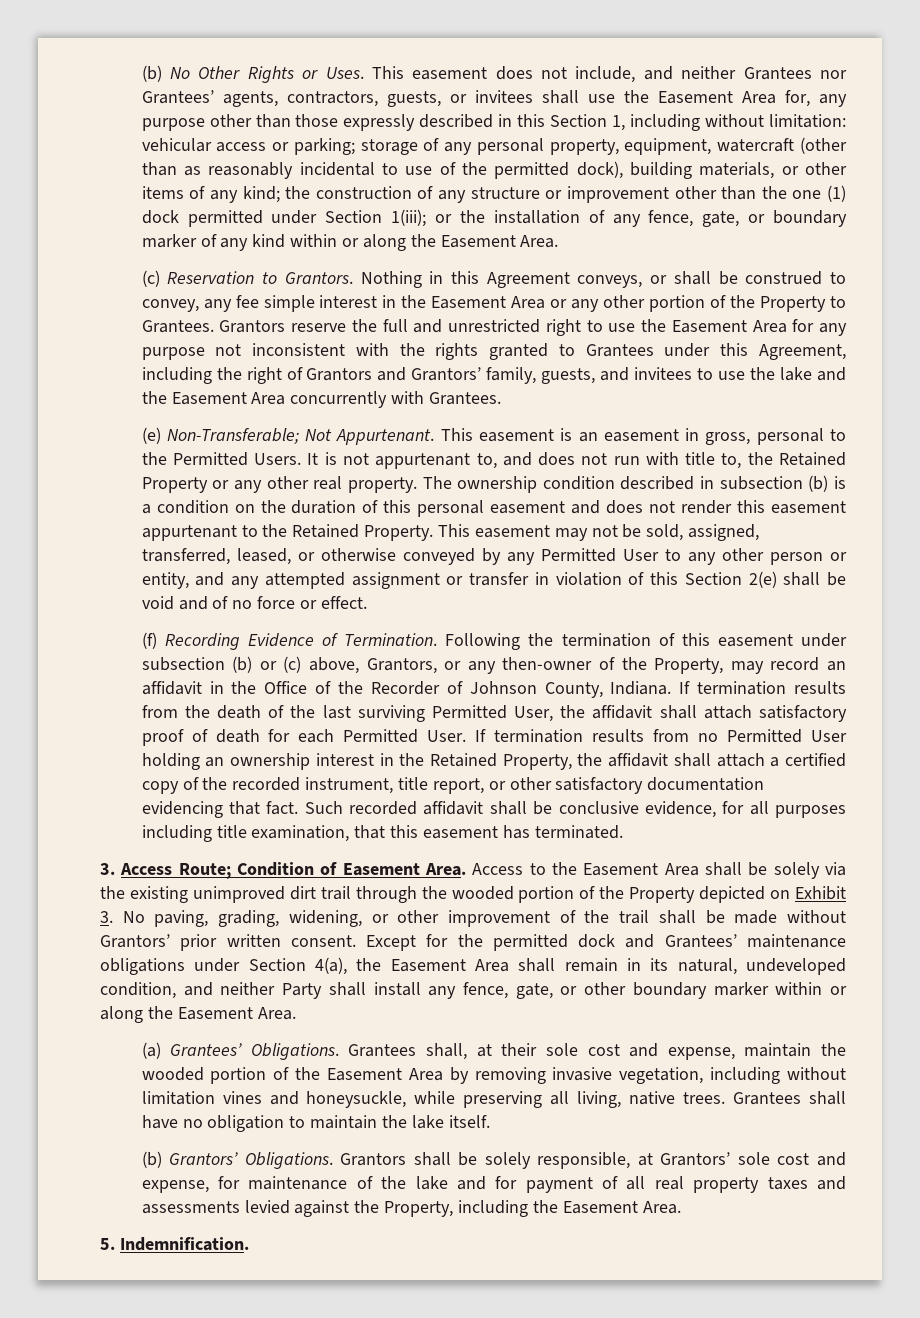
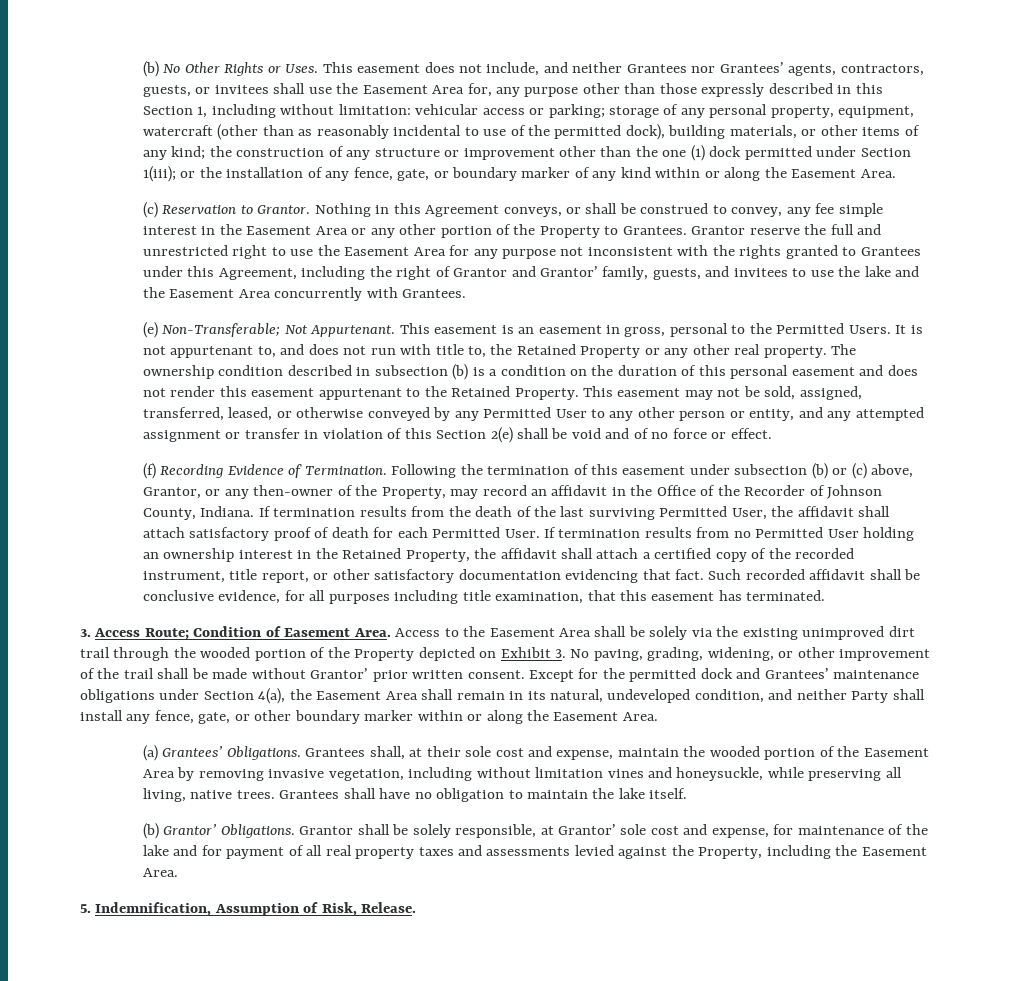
- (c) Reservation to Grantors.
+ (c) Reservation to Grantor.
- Grantors reserve the full and unrestricted right to use the Easement Area for any purpose not inconsistent with the rights granted to Grantees under this Agreement, including the right of Grantors and Grantors’ family, guests, and invitees to use the lake and the Easement Area concurrently with Grantees.
+ Grantor reserve the full and unrestricted right to use the Easement Area for any purpose not inconsistent with the rights granted to Grantees under this Agreement, including the right of Grantor and Grantor’ family, guests, and invitees to use the lake and the Easement Area concurrently with Grantees.
- Following the termination of this easement under subsection (b) or (c) above, Grantors, or any then-owner of the Property, may record an affidavit in the Office of the Recorder of Johnson County, Indiana.
+ Following the termination of this easement under subsection (b) or (c) above, Grantor, or any then-owner of the Property, may record an affidavit in the Office of the Recorder of Johnson County, Indiana.
- Access to the Easement Area shall be solely via the existing unimproved dirt trail through the wooded portion of the Property depicted on Exhibit 3. No paving, grading, widening, or other improvement of the trail shall be made without Grantors’ prior written consent.
+ Access to the Easement Area shall be solely via the existing unimproved dirt trail through the wooded portion of the Property depicted on Exhibit 3. No paving, grading, widening, or other improvement of the trail shall be made without Grantor’ prior written consent.
- (b) Grantors’ Obligations. Grantors shall be solely responsible, at Grantors’ sole cost and expense, for maintenance of the lake and for payment of all real property taxes and assessments levied against the Property, including the Easement Area.
+ (b) Grantor’ Obligations. Grantor shall be solely responsible, at Grantor’ sole cost and expense, for maintenance of the lake and for payment of all real property taxes and assessments levied against the Property, including the Easement Area.
- 5. Indemnification.
+ 5. Indemnification, Assumption of Risk, Release.

